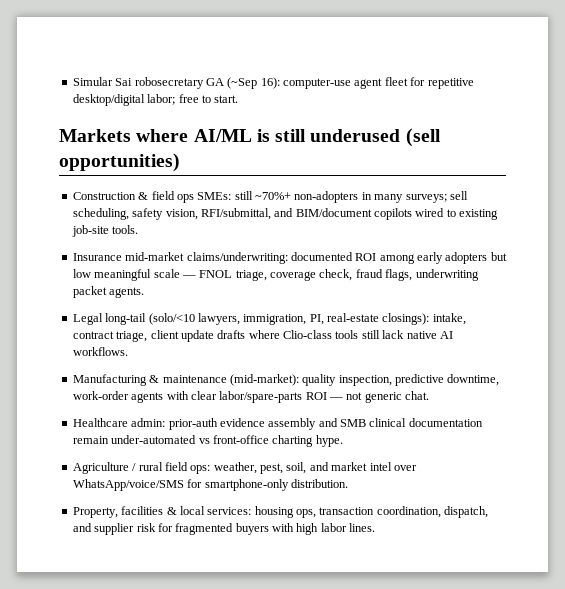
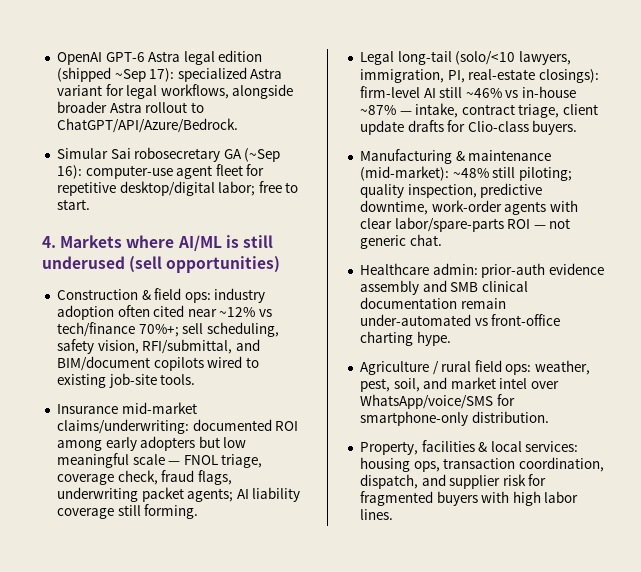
+ OpenAI GPT-6 Astra legal edition (shipped ~Sep 17): specialized Astra variant for legal workflows, alongside broader Astra rollout to ChatGPT/API/Azure/Bedrock.
- Markets where AI/ML is still underused (sell opportunities)
+ 4. Markets where AI/ML is still underused (sell opportunities)
- Construction & field ops SMEs: still ~70%+ non-adopters in many surveys; sell scheduling, safety vision, RFI/submittal, and BIM/document copilots wired to existing job-site tools.
+ Construction & field ops: industry adoption often cited near ~12% vs tech/finance 70%+; sell scheduling, safety vision, RFI/submittal, and BIM/document copilots wired to existing job-site tools.
- Insurance mid-market claims/underwriting: documented ROI among early adopters but low meaningful scale — FNOL triage, coverage check, fraud flags, underwriting packet agents.
+ Insurance mid-market claims/underwriting: documented ROI among early adopters but low meaningful scale — FNOL triage, coverage check, fraud flags, underwriting packet agents; AI liability coverage still forming.
- Legal long-tail (solo/<10 lawyers, immigration, PI, real-estate closings): intake, contract triage, client update drafts where Clio-class tools still lack native AI workflows.
+ Legal long-tail (solo/<10 lawyers, immigration, PI, real-estate closings): firm-level AI still ~46% vs in-house ~87% — intake, contract triage, client update drafts for Clio-class buyers.
- Manufacturing & maintenance (mid-market): quality inspection, predictive downtime, work-order agents with clear labor/spare-parts ROI — not generic chat.
+ Manufacturing & maintenance (mid-market): ~48% still piloting; quality inspection, predictive downtime, work-order agents with clear labor/spare-parts ROI — not generic chat.

